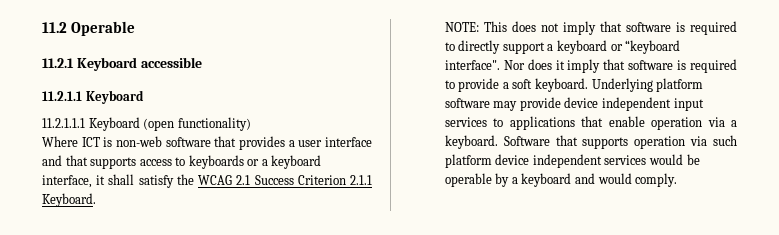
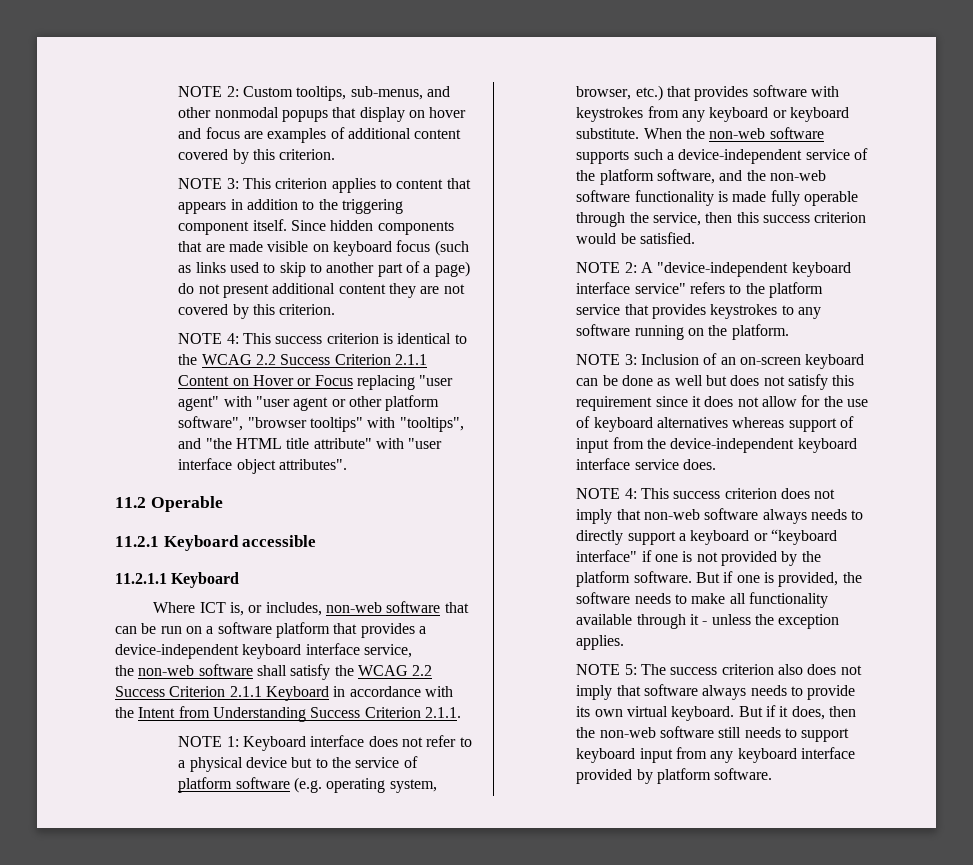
+ NOTE 2: Custom tooltips, sub-menus, and other nonmodal popups that display on hover and focus are examples of additional content covered by this criterion.
+ NOTE 3: This criterion applies to content that appears in addition to the triggering component itself. Since hidden components that are made visible on keyboard focus (such as links used to skip to another part of a page) do not present additional content they are not covered by this criterion.
+ NOTE 4: This success criterion is identical to the WCAG 2.2 Success Criterion 2.1.1 Content on Hover or Focus replacing "user agent" with "user agent or other platform software", "browser tooltips" with "tooltips", and "the HTML title attribute" with "user interface object attributes".
- 11.2.1.1.1 Keyboard (open functionality)
- Where ICT is non-web software that provides a user interface and that supports access to keyboards or a keyboard interface, it shall satisfy the WCAG 2.1 Success Criterion 2.1.1 Keyboard.
- NOTE: This does not imply that software is required to directly support a keyboard or “keyboard interface". Nor does it imply that software is required to provide a soft keyboard. Underlying platform software may provide device independent input services to applications that enable operation via a keyboard. Software that supports operation via such platform device independent services would be operable by a keyboard and would comply.
+ Where ICT is, or includes, non-web software that can be run on a software platform that provides a device-independent keyboard interface service,
+ the non-web software shall satisfy the WCAG 2.2 Success Criterion 2.1.1 Keyboard in accordance with the Intent from Understanding Success Criterion 2.1.1.
+ NOTE 1: Keyboard interface does not refer to a physical device but to the service of platform software (e.g. operating system, browser, etc.) that provides software with keystrokes from any keyboard or keyboard substitute. When the non-web software supports such a device-independent service of the platform software, and the non-web software functionality is made fully operable through the service, then this success criterion would be satisfied.
+ NOTE 2: A "device-independent keyboard interface service" refers to the platform service that provides keystrokes to any software running on the platform.
+ NOTE 3: Inclusion of an on-screen keyboard can be done as well but does not satisfy this requirement since it does not allow for the use of keyboard alternatives whereas support of input from the device-independent keyboard interface service does.
+ NOTE 4: This success criterion does not imply that non-web software always needs to directly support a keyboard or “keyboard interface" if one is not provided by the platform software. But if one is provided, the software needs to make all functionality available through it - unless the exception applies.
+ NOTE 5: The success criterion also does not imply that software always needs to provide its own virtual keyboard. But if it does, then the non-web software still needs to support keyboard input from any keyboard interface provided by platform software.

